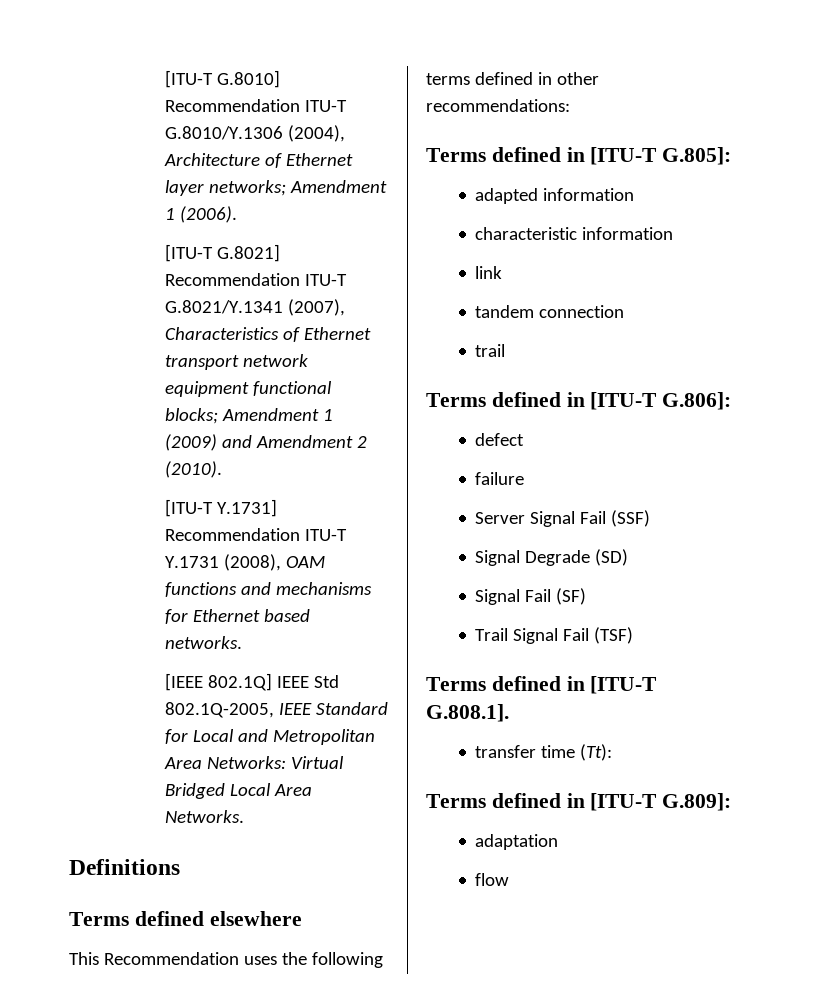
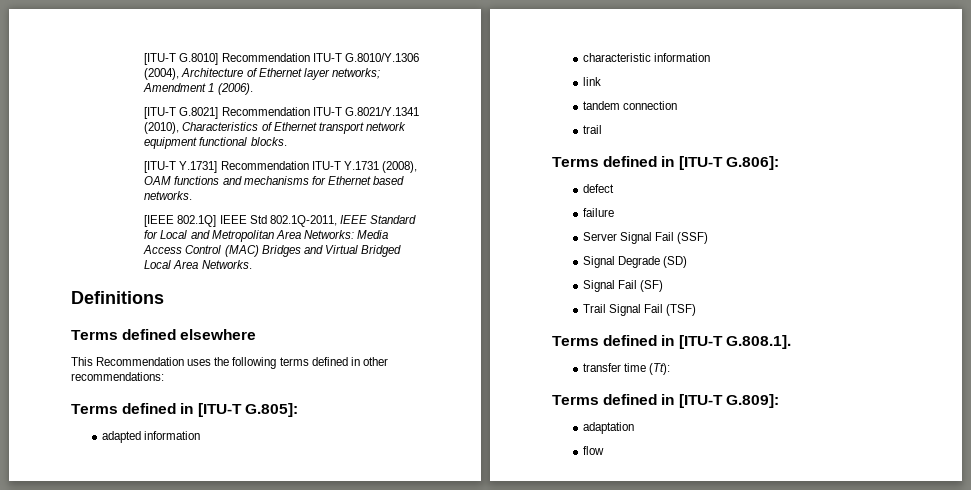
- [ITU-T G.8021] Recommendation ITU-T G.8021/Y.1341 (2007), Characteristics of Ethernet transport network equipment functional blocks; Amendment 1 (2009) and Amendment 2 (2010).
+ [ITU-T G.8021] Recommendation ITU-T G.8021/Y.1341 (2010), Characteristics of Ethernet transport network equipment functional blocks.
- [IEEE 802.1Q] IEEE Std 802.1Q-2005, IEEE Standard for Local and Metropolitan Area Networks: Virtual Bridged Local Area Networks.
+ [IEEE 802.1Q] IEEE Std 802.1Q-2011, IEEE Standard for Local and Metropolitan Area Networks: Media Access Control (MAC) Bridges and Virtual Bridged Local Area Networks.

